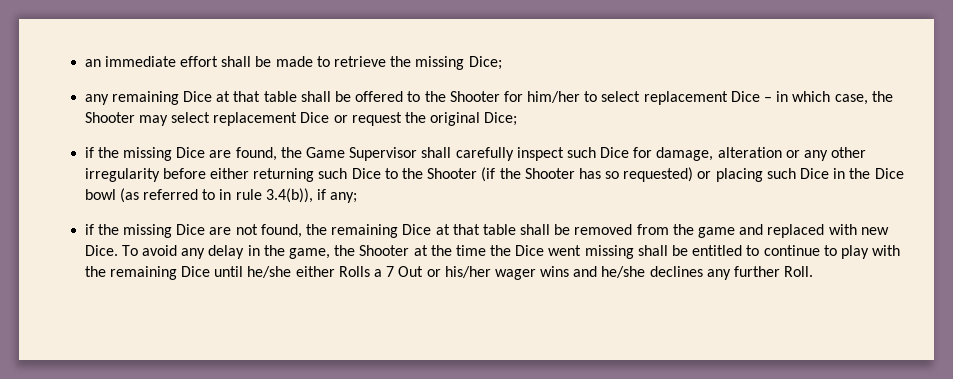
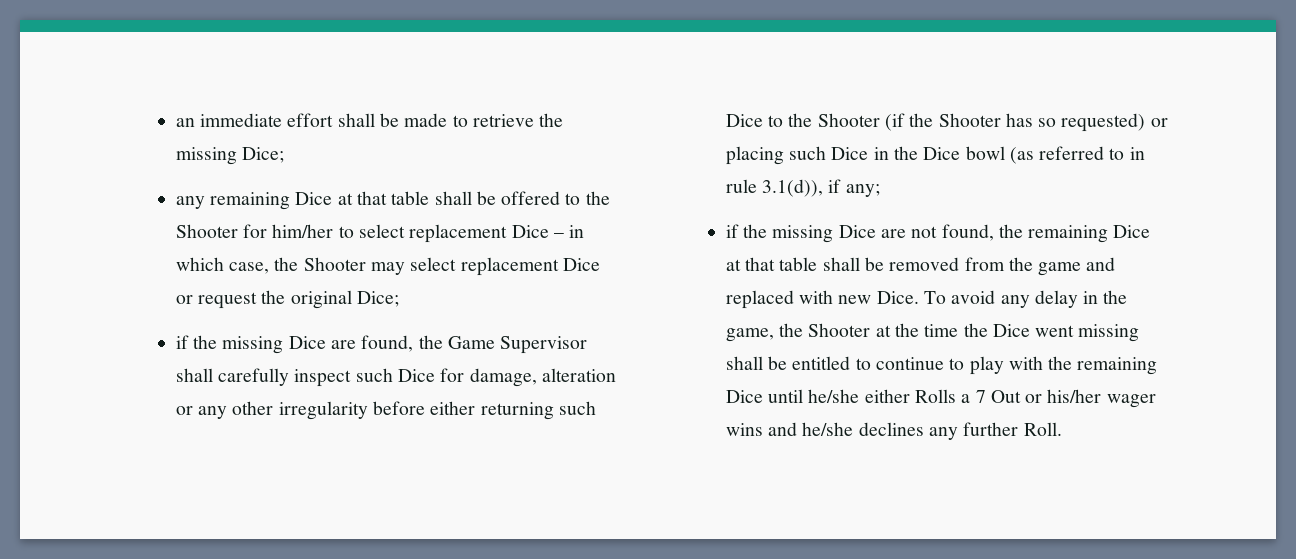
- if the missing Dice are found, the Game Supervisor shall carefully inspect such Dice for damage, alteration or any other irregularity before either returning such Dice to the Shooter (if the Shooter has so requested) or placing such Dice in the Dice bowl (as referred to in rule 3.4(b)), if any;
+ if the missing Dice are found, the Game Supervisor shall carefully inspect such Dice for damage, alteration or any other irregularity before either returning such Dice to the Shooter (if the Shooter has so requested) or placing such Dice in the Dice bowl (as referred to in rule 3.1(d)), if any;

